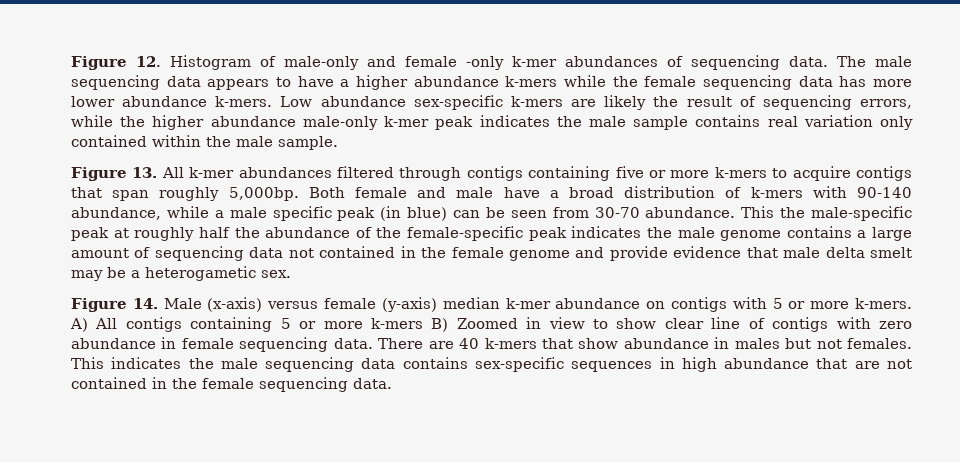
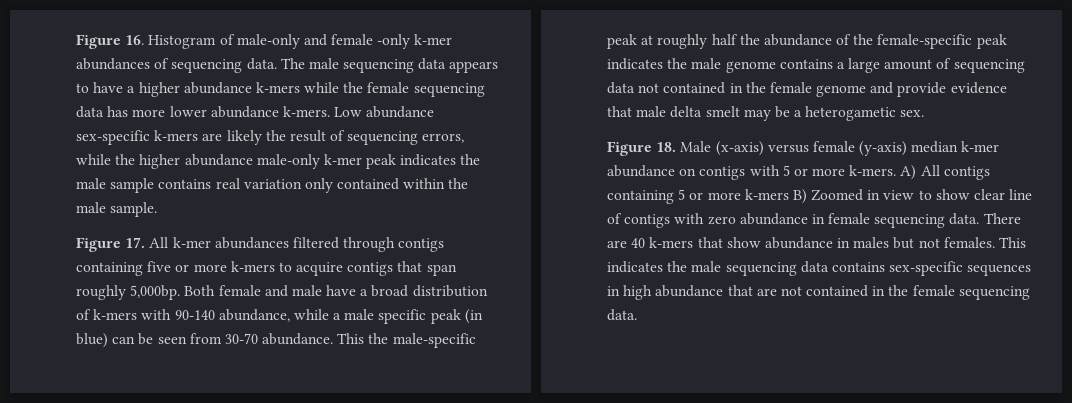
- Figure 12. Histogram of male-only and female -only k-mer abundances of sequencing data.
+ Figure 16. Histogram of male-only and female -only k-mer abundances of sequencing data.
- Figure 13. All k-mer abundances filtered through contigs containing five or more k-mers to acquire contigs that span roughly 5,000bp.
+ Figure 17. All k-mer abundances filtered through contigs containing five or more k-mers to acquire contigs that span roughly 5,000bp.
- Figure 14. Male (x-axis) versus female (y-axis) median k-mer abundance on contigs with 5 or more k-mers.
+ Figure 18. Male (x-axis) versus female (y-axis) median k-mer abundance on contigs with 5 or more k-mers.

